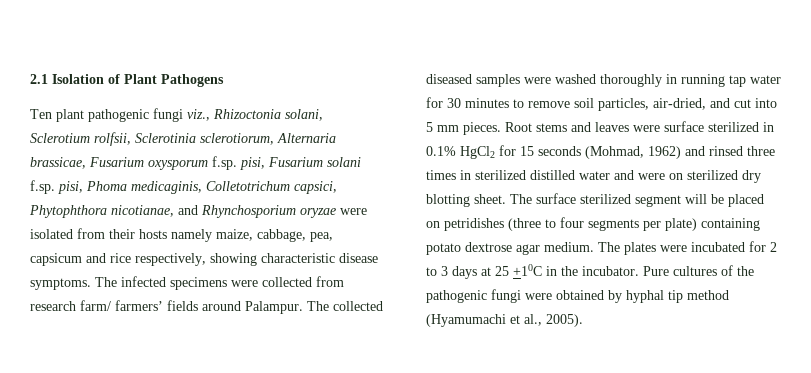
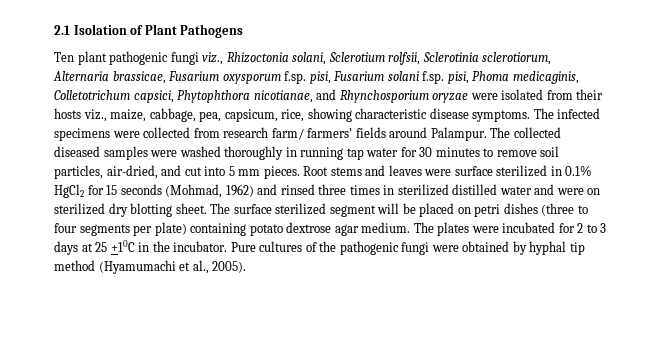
- Ten plant pathogenic fungi viz., Rhizoctonia solani, Sclerotium rolfsii, Sclerotinia sclerotiorum, Alternaria brassicae, Fusarium oxysporum f.sp. pisi, Fusarium solani f.sp. pisi, Phoma medicaginis, Colletotrichum capsici, Phytophthora nicotianae, and Rhynchosporium oryzae were isolated from their hosts namely maize, cabbage, pea, capsicum and rice respectively, showing characteristic disease symptoms.
+ Ten plant pathogenic fungi viz., Rhizoctonia solani, Sclerotium rolfsii, Sclerotinia sclerotiorum, Alternaria brassicae, Fusarium oxysporum f.sp. pisi, Fusarium solani f.sp. pisi, Phoma medicaginis, Colletotrichum capsici, Phytophthora nicotianae, and Rhynchosporium oryzae were isolated from their hosts viz., maize, cabbage, pea, capsicum, rice, showing characteristic disease symptoms.
- The surface sterilized segment will be placed on petridishes (three to four segments per plate) containing potato dextrose agar medium.
+ The surface sterilized segment will be placed on petri dishes (three to four segments per plate) containing potato dextrose agar medium.

